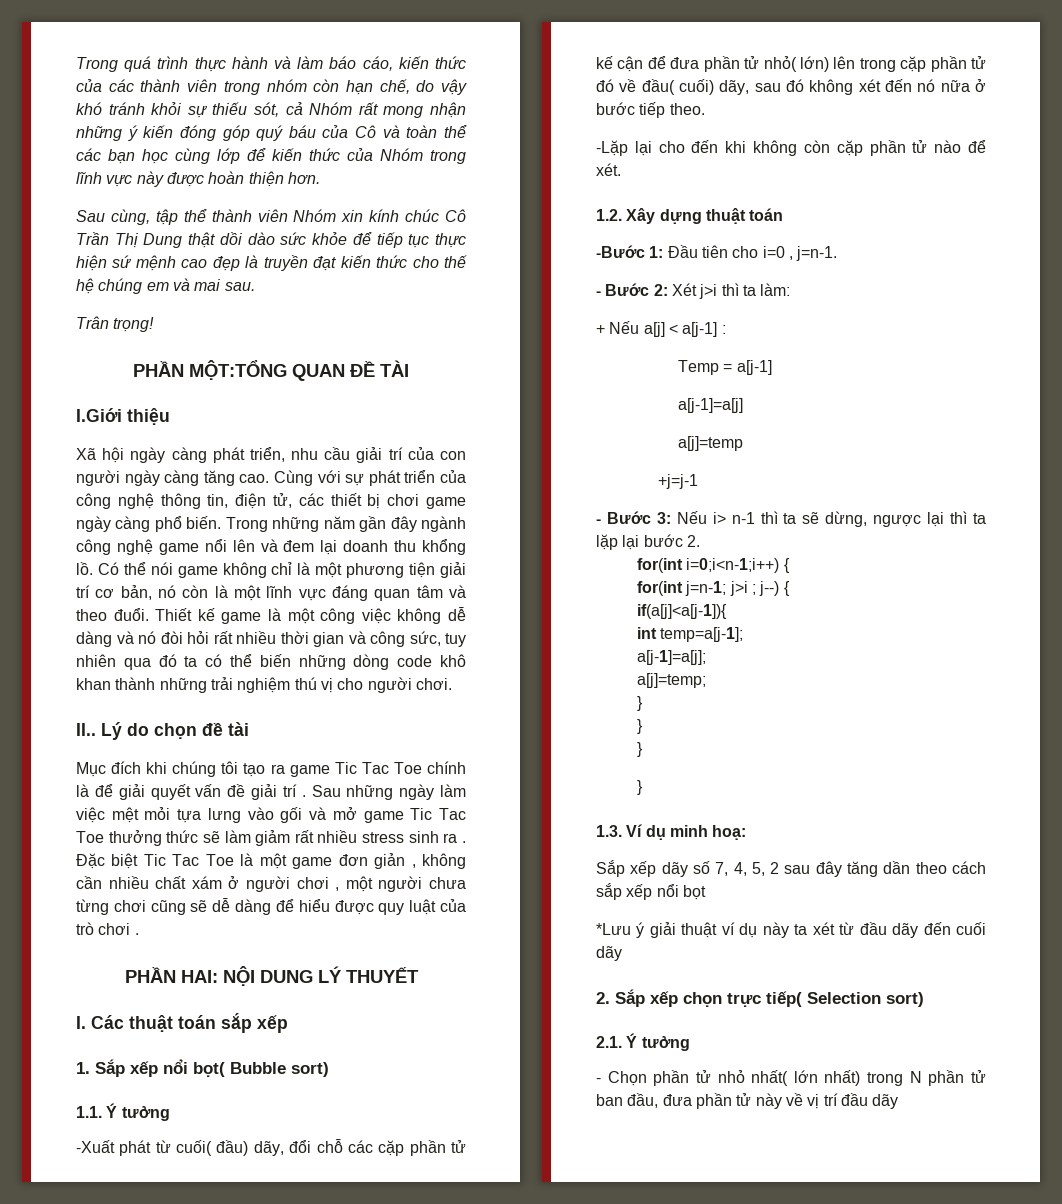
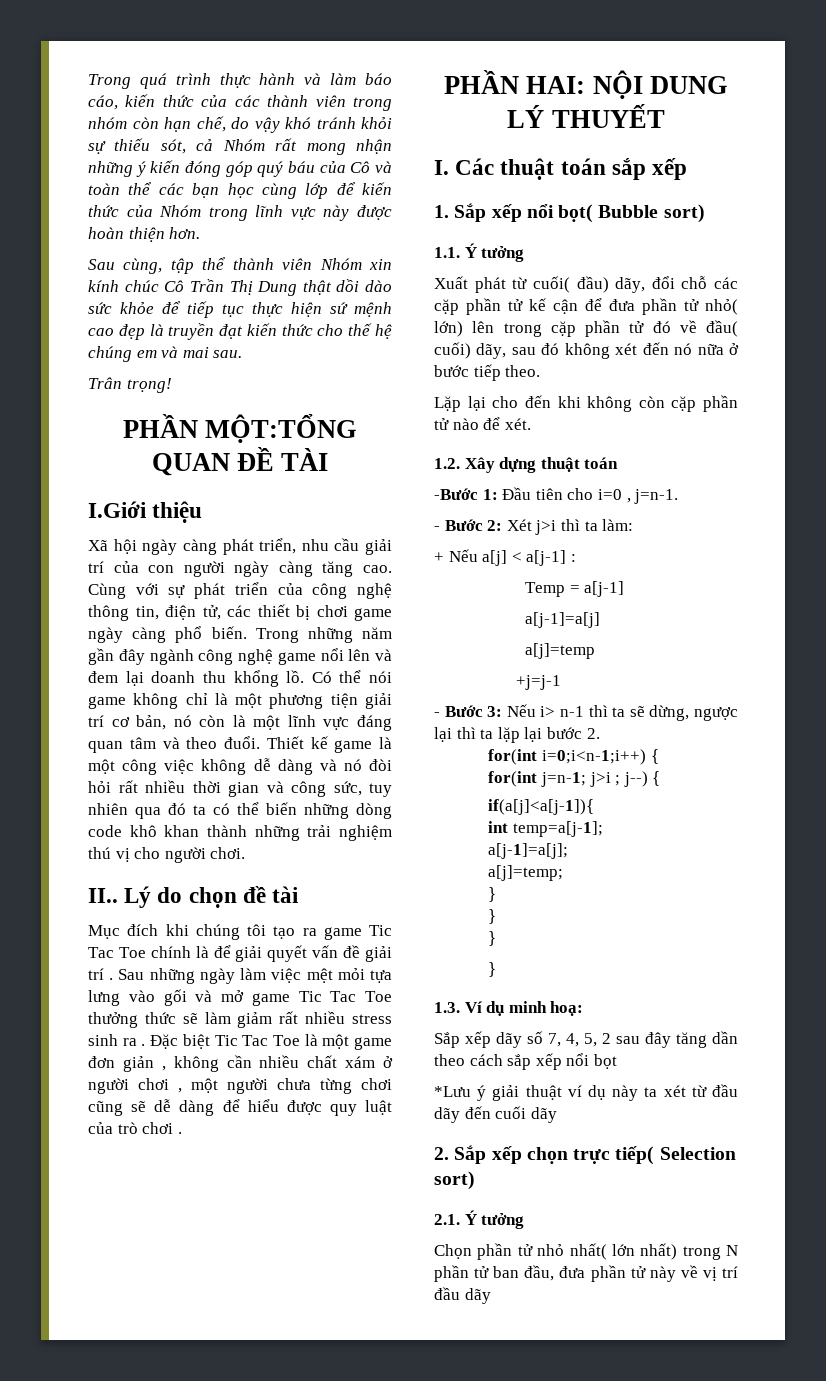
- -Xuất phát từ cuối( đầu) dãy, đổi chỗ các cặp phần tử kế cận để đưa phần tử nhỏ( lớn) lên trong cặp phần tử đó về đầu( cuối) dãy, sau đó không xét đến nó nữa ở bước tiếp theo.
+ Xuất phát từ cuối( đầu) dãy, đổi chỗ các cặp phần tử kế cận để đưa phần tử nhỏ( lớn) lên trong cặp phần tử đó về đầu( cuối) dãy, sau đó không xét đến nó nữa ở bước tiếp theo.
- -Lặp lại cho đến khi không còn cặp phần tử nào để xét.
+ Lặp lại cho đến khi không còn cặp phần tử nào để xét.
- - Chọn phần tử nhỏ nhất( lớn nhất) trong N phần tử ban đầu, đưa phần tử này về vị trí đầu dãy
+ Chọn phần tử nhỏ nhất( lớn nhất) trong N phần tử ban đầu, đưa phần tử này về vị trí đầu dãy

